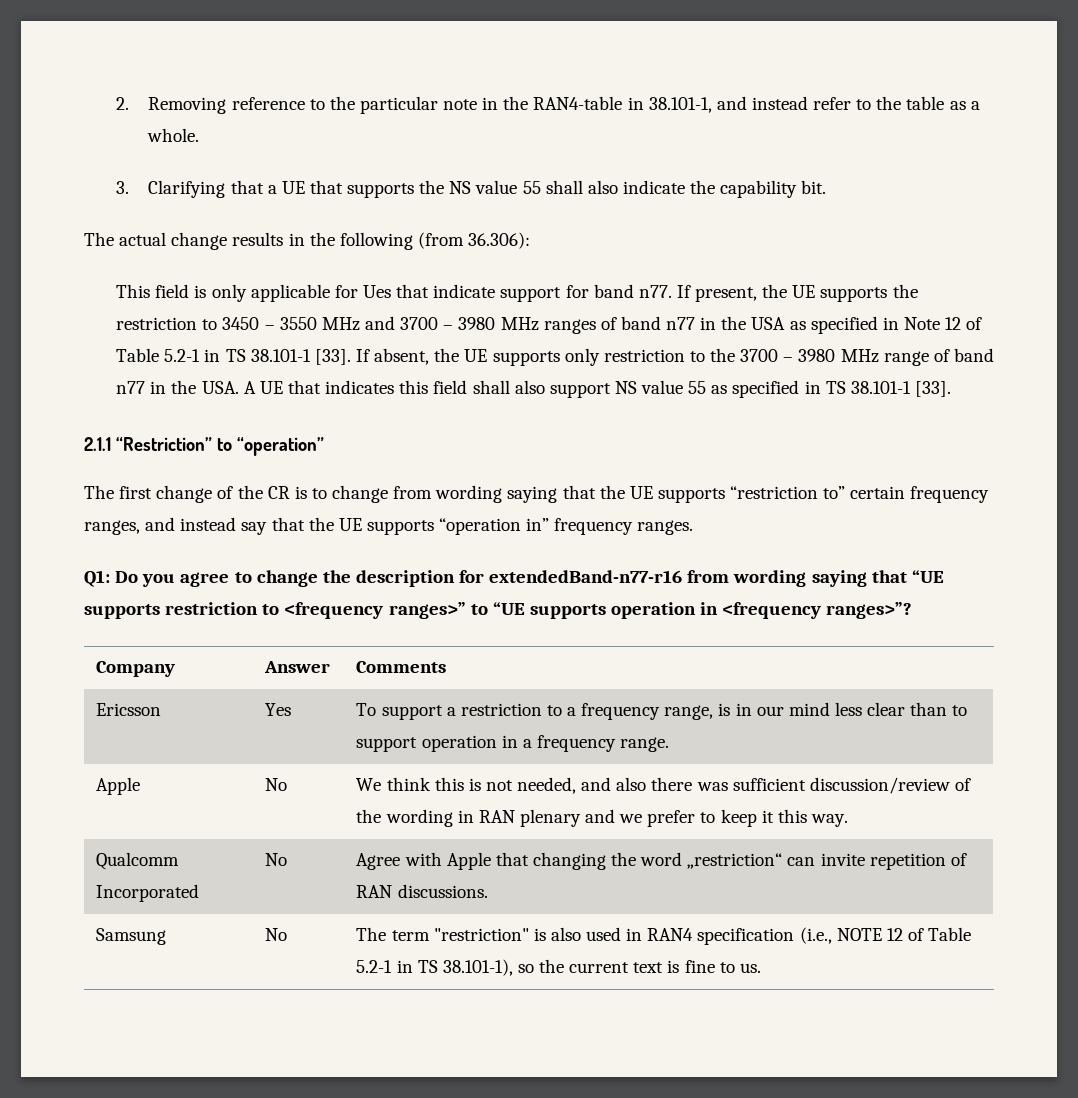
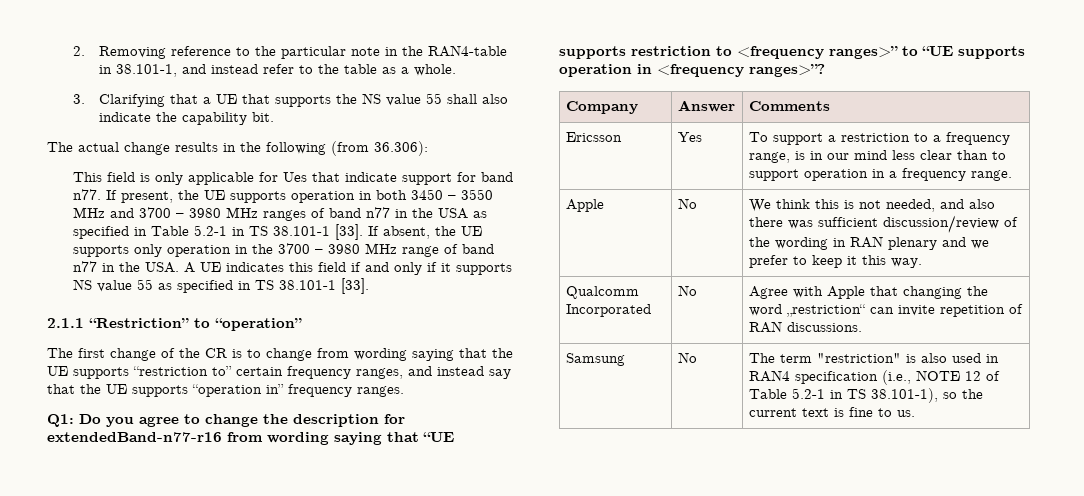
- If present, the UE supports the restriction to 3450 – 3550 MHz and 3700 – 3980 MHz ranges of band n77 in the USA as specified in Note 12 of Table 5.2-1 in TS 38.101-1 [33].
+ If present, the UE supports operation in both 3450 – 3550 MHz and 3700 – 3980 MHz ranges of band n77 in the USA as specified in Table 5.2-1 in TS 38.101-1 [33].
- If absent, the UE supports only restriction to the 3700 – 3980 MHz range of band n77 in the USA. A UE that indicates this field shall also support NS value 55 as specified in TS 38.101-1 [33].
+ If absent, the UE supports only operation in the 3700 – 3980 MHz range of band n77 in the USA. A UE indicates this field if and only if it supports NS value 55 as specified in TS 38.101-1 [33].

